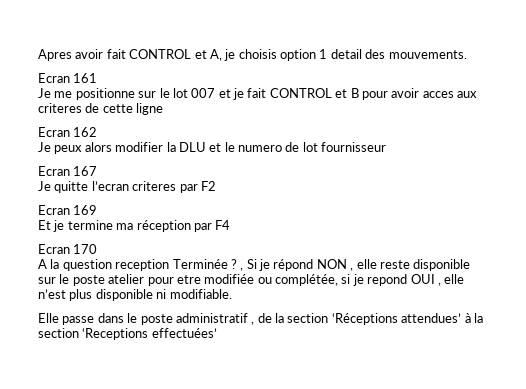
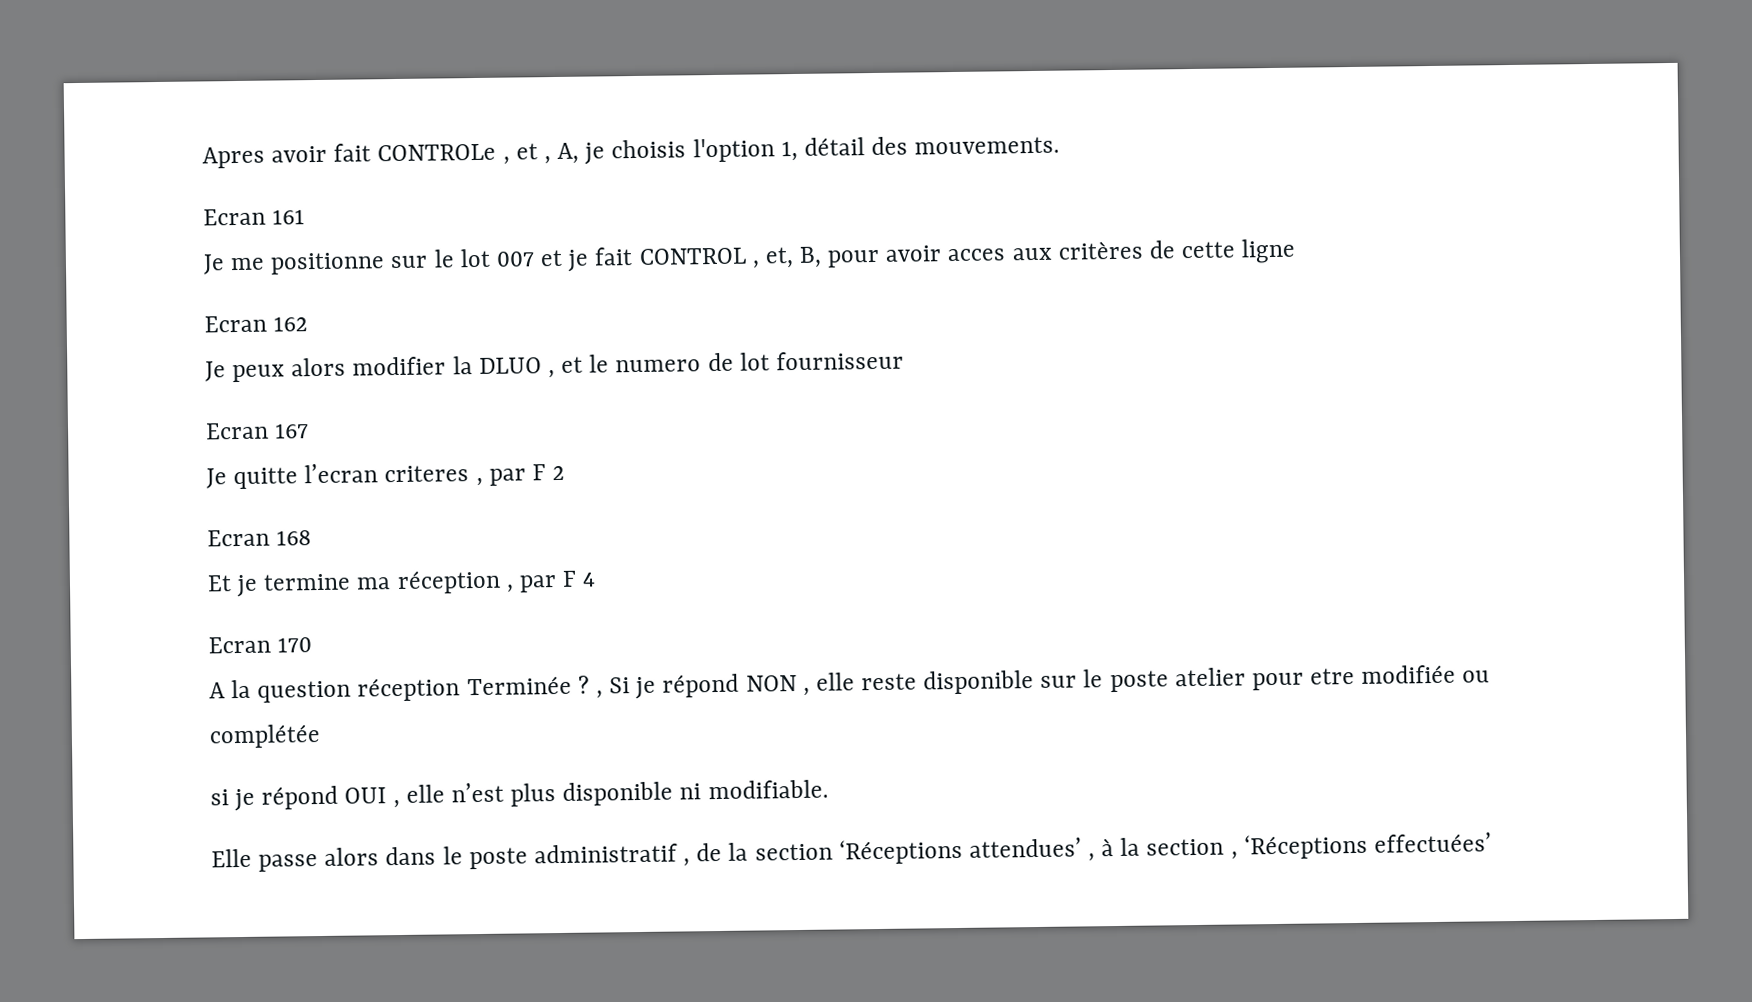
- Apres avoir fait CONTROL et A, je choisis option 1 detail des mouvements.
+ Apres avoir fait CONTROLe , et , A, je choisis l'option 1, détail des mouvements.
- Je me positionne sur le lot 007 et je fait CONTROL et B pour avoir acces aux criteres de cette ligne
+ Je me positionne sur le lot 007 et je fait CONTROL , et, B, pour avoir acces aux critères de cette ligne
- Je peux alors modifier la DLU et le numero de lot fournisseur
+ Je peux alors modifier la DLUO , et le numero de lot fournisseur
- Je quitte l’ecran criteres par F2
- Ecran 169
+ Je quitte l’ecran criteres , par F 2
+ Ecran 168
- Et je termine ma réception par F4
+ Et je termine ma réception , par F 4
- A la question reception Terminée ? , Si je répond NON , elle reste disponible sur le poste atelier pour etre modifiée ou complétée, si je repond OUI , elle n’est plus disponible ni modifiable.
+ A la question réception Terminée ? , Si je répond NON , elle reste disponible sur le poste atelier pour etre modifiée ou complétée
+ si je répond OUI , elle n’est plus disponible ni modifiable.
- Elle passe dans le poste administratif , de la section ‘Réceptions attendues’ à la section ‘Receptions effectuées’
+ Elle passe alors dans le poste administratif , de la section ‘Réceptions attendues’ , à la section , ‘Réceptions effectuées’

